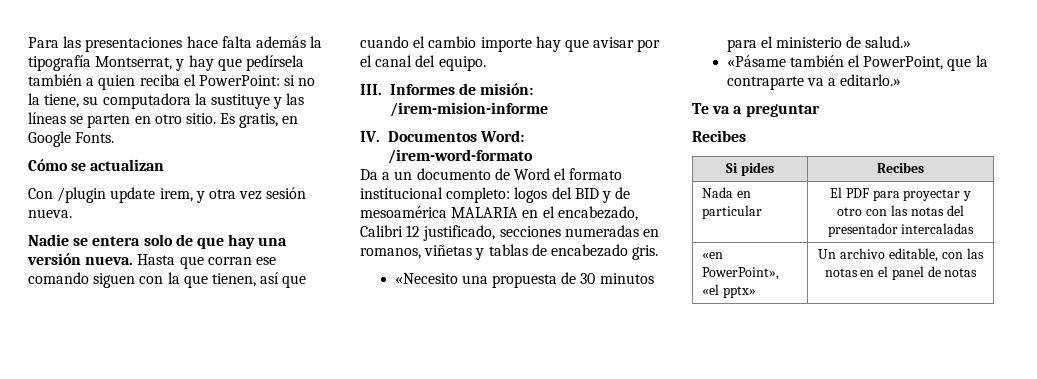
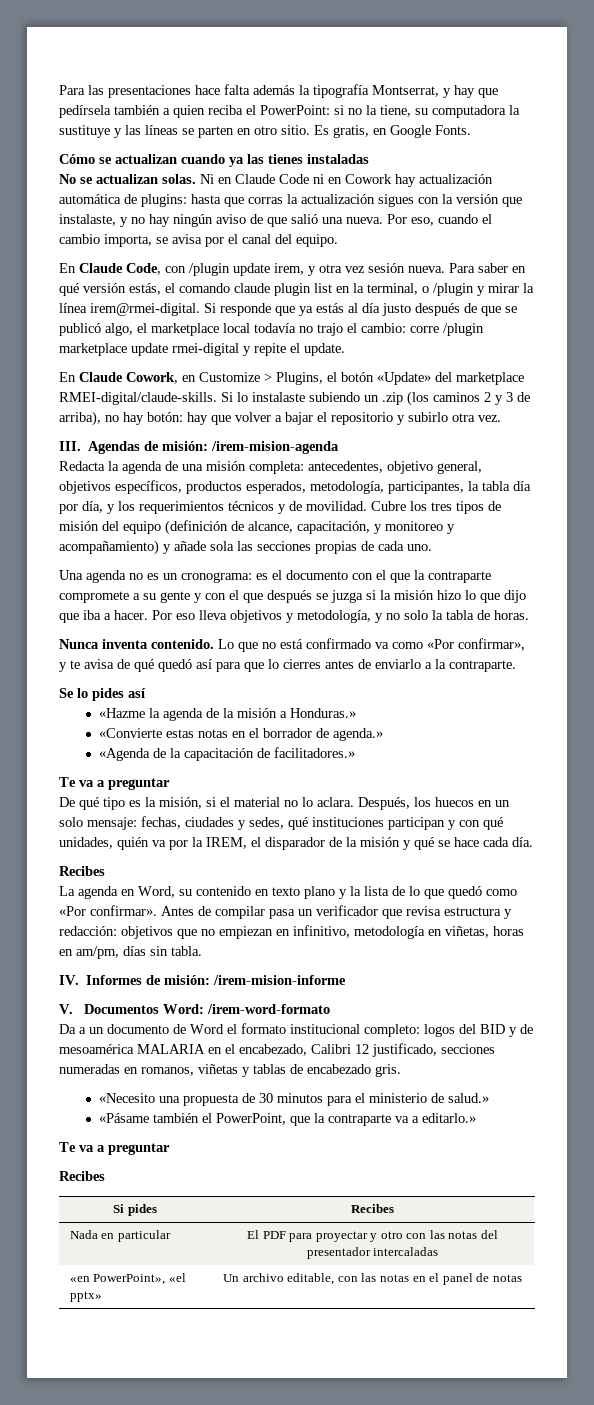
- Cómo se actualizan
- Con /plugin update irem, y otra vez sesión nueva.
- Nadie se entera solo de que hay una versión nueva. Hasta que corran ese comando siguen con la que tienen, así que cuando el cambio importe hay que avisar por el canal del equipo.
- III. Informes de misión: /irem-mision-informe
+ Cómo se actualizan cuando ya las tienes instaladas
+ No se actualizan solas. Ni en Claude Code ni en Cowork hay actualización automática de plugins: hasta que corras la actualización sigues con la versión que instalaste, y no hay ningún aviso de que salió una nueva. Por eso, cuando el cambio importa, se avisa por el canal del equipo.
+ En Claude Code, con /plugin update irem, y otra vez sesión nueva. Para saber en qué versión estás, el comando claude plugin list en la terminal, o /plugin y mirar la línea irem@rmei-digital. Si responde que ya estás al día justo después de que se publicó algo, el marketplace local todavía no trajo el cambio: corre /plugin marketplace update rmei-digital y repite el update.
+ En Claude Cowork, en Customize > Plugins, el botón «Update» del marketplace RMEI-digital/claude-skills. Si lo instalaste subiendo un .zip (los caminos 2 y 3 de arriba), no hay botón: hay que volver a bajar el repositorio y subirlo otra vez.
+ III. Agendas de misión: /irem-mision-agenda
+ Redacta la agenda de una misión completa: antecedentes, objetivo general, objetivos específicos, productos esperados, metodología, participantes, la tabla día por día, y los requerimientos técnicos y de movilidad. Cubre los tres tipos de misión del equipo (definición de alcance, capacitación, y monitoreo y acompañamiento) y añade sola las secciones propias de cada uno.
+ Una agenda no es un cronograma: es el documento con el que la contraparte compromete a su gente y con el que después se juzga si la misión hizo lo que dijo que iba a hacer. Por eso lleva objetivos y metodología, y no solo la tabla de horas.
+ Nunca inventa contenido. Lo que no está confirmado va como «Por confirmar», y te avisa de qué quedó así para que lo cierres antes de enviarlo a la contraparte.
+ Se lo pides así
+ «Hazme la agenda de la misión a Honduras.»
+ «Convierte estas notas en el borrador de agenda.»
+ «Agenda de la capacitación de facilitadores.»
+ Te va a preguntar
+ De qué tipo es la misión, si el material no lo aclara. Después, los huecos en un solo mensaje: fechas, ciudades y sedes, qué instituciones participan y con qué unidades, quién va por la IREM, el disparador de la misión y qué se hace cada día.
+ Recibes
+ La agenda en Word, su contenido en texto plano y la lista de lo que quedó como «Por confirmar». Antes de compilar pasa un verificador que revisa estructura y redacción: objetivos que no empiezan en infinitivo, metodología en viñetas, horas en am/pm, días sin tabla.
+ IV. Informes de misión: /irem-mision-informe
- IV. Documentos Word: /irem-word-formato
+ V. Documentos Word: /irem-word-formato

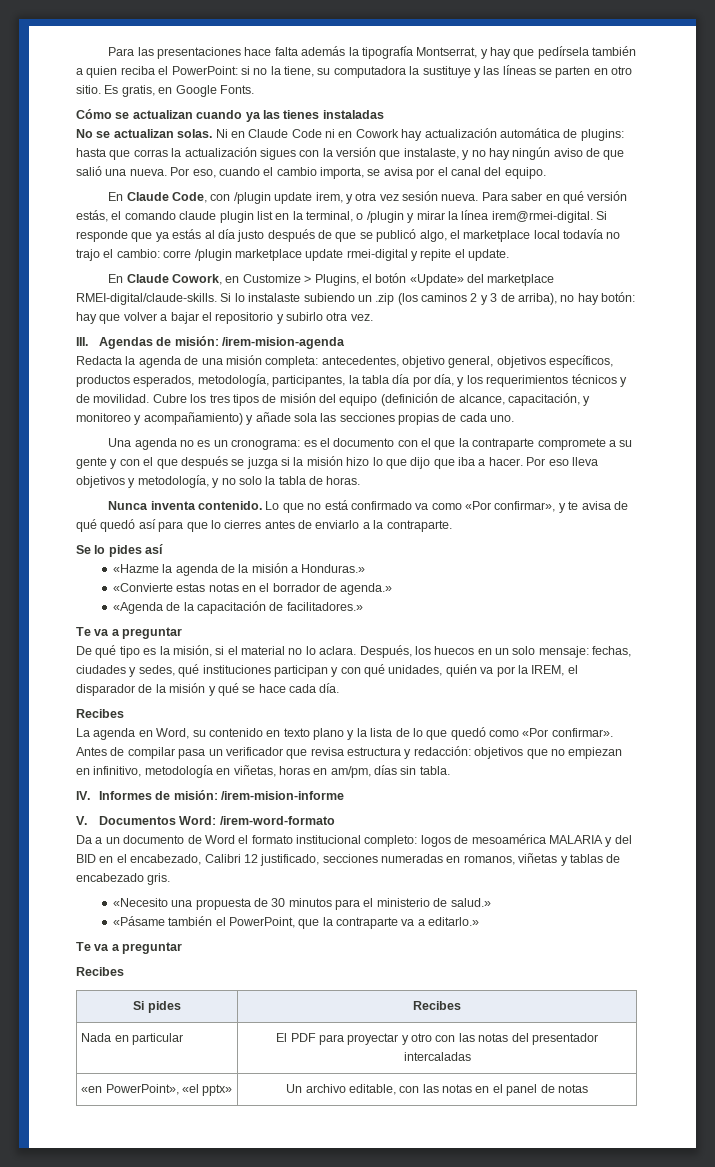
- Da a un documento de Word el formato institucional completo: logos del BID y de mesoamérica MALARIA en el encabezado, Calibri 12 justificado, secciones numeradas en romanos, viñetas y tablas de encabezado gris.
+ Da a un documento de Word el formato institucional completo: logos de mesoamérica MALARIA y del BID en el encabezado, Calibri 12 justificado, secciones numeradas en romanos, viñetas y tablas de encabezado gris.

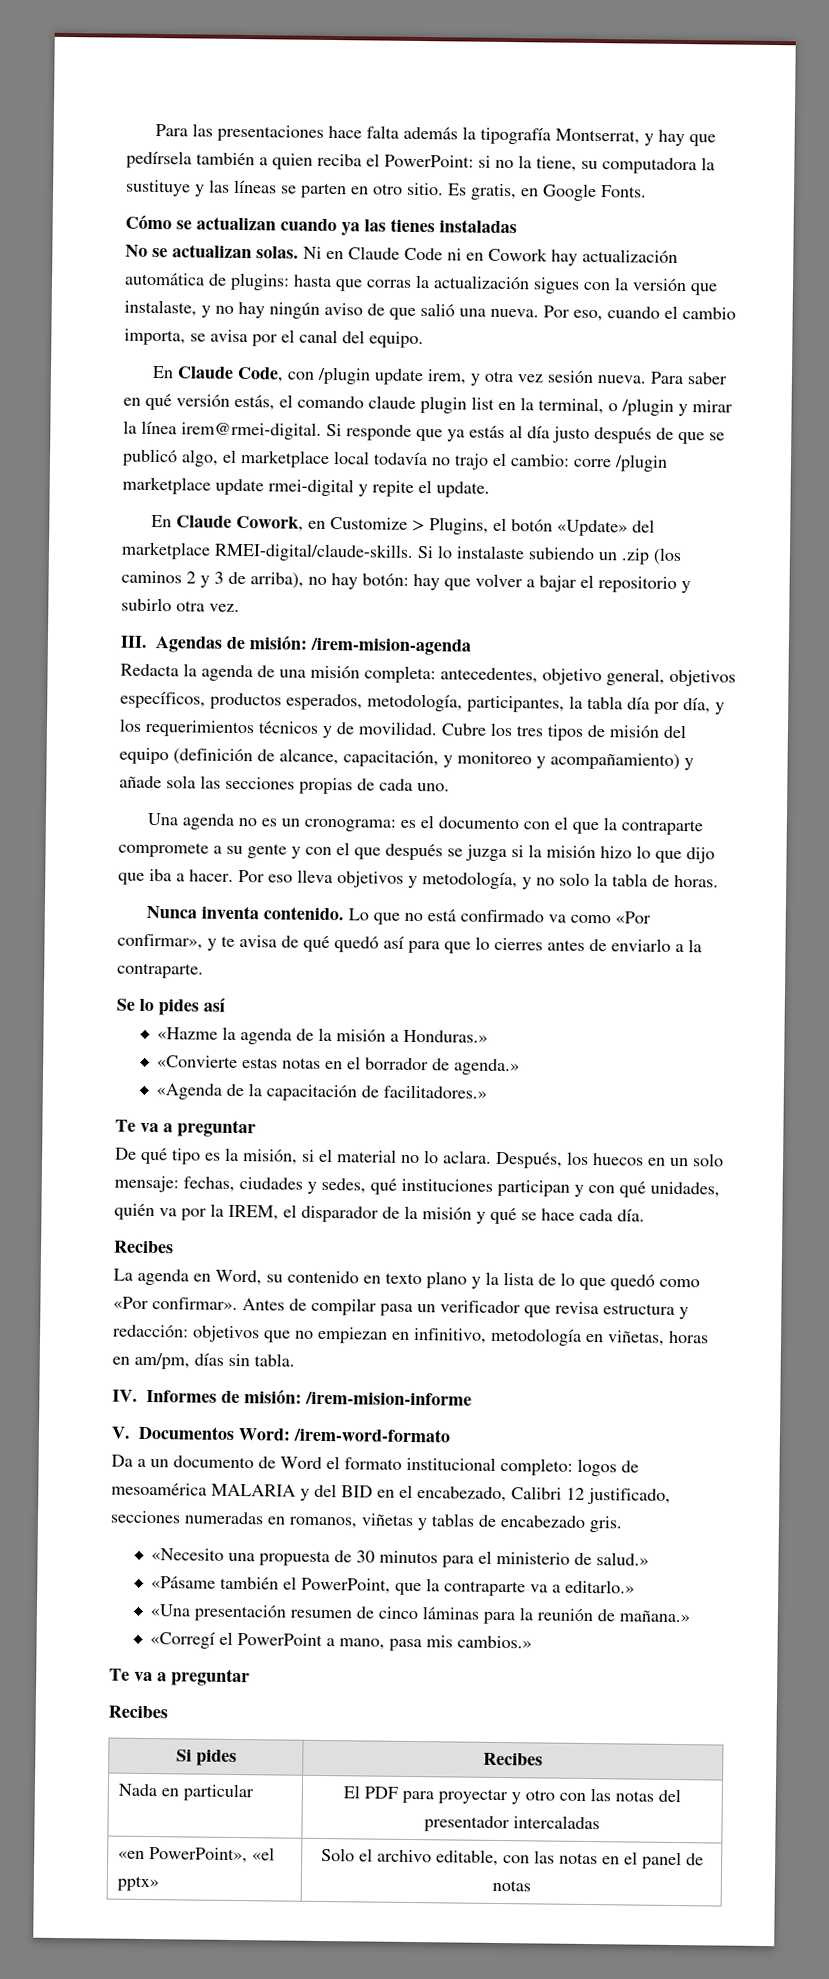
+ «Una presentación resumen de cinco láminas para la reunión de mañana.»
+ «Corregí el PowerPoint a mano, pasa mis cambios.»
- «en PowerPoint», «el pptx» | Un archivo editable, con las notas en el panel de notas
+ «en PowerPoint», «el pptx» | Solo el archivo editable, con las notas en el panel de notas

